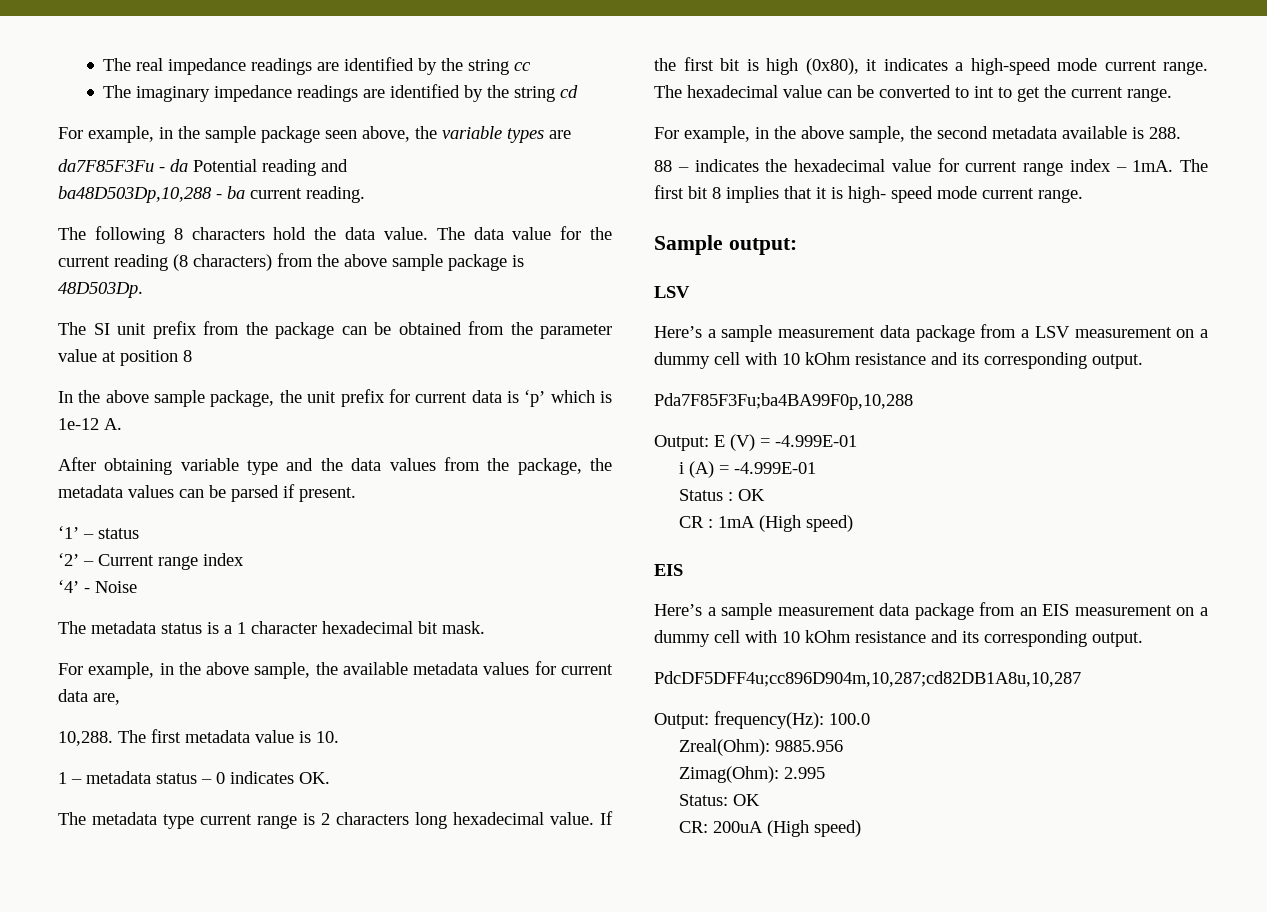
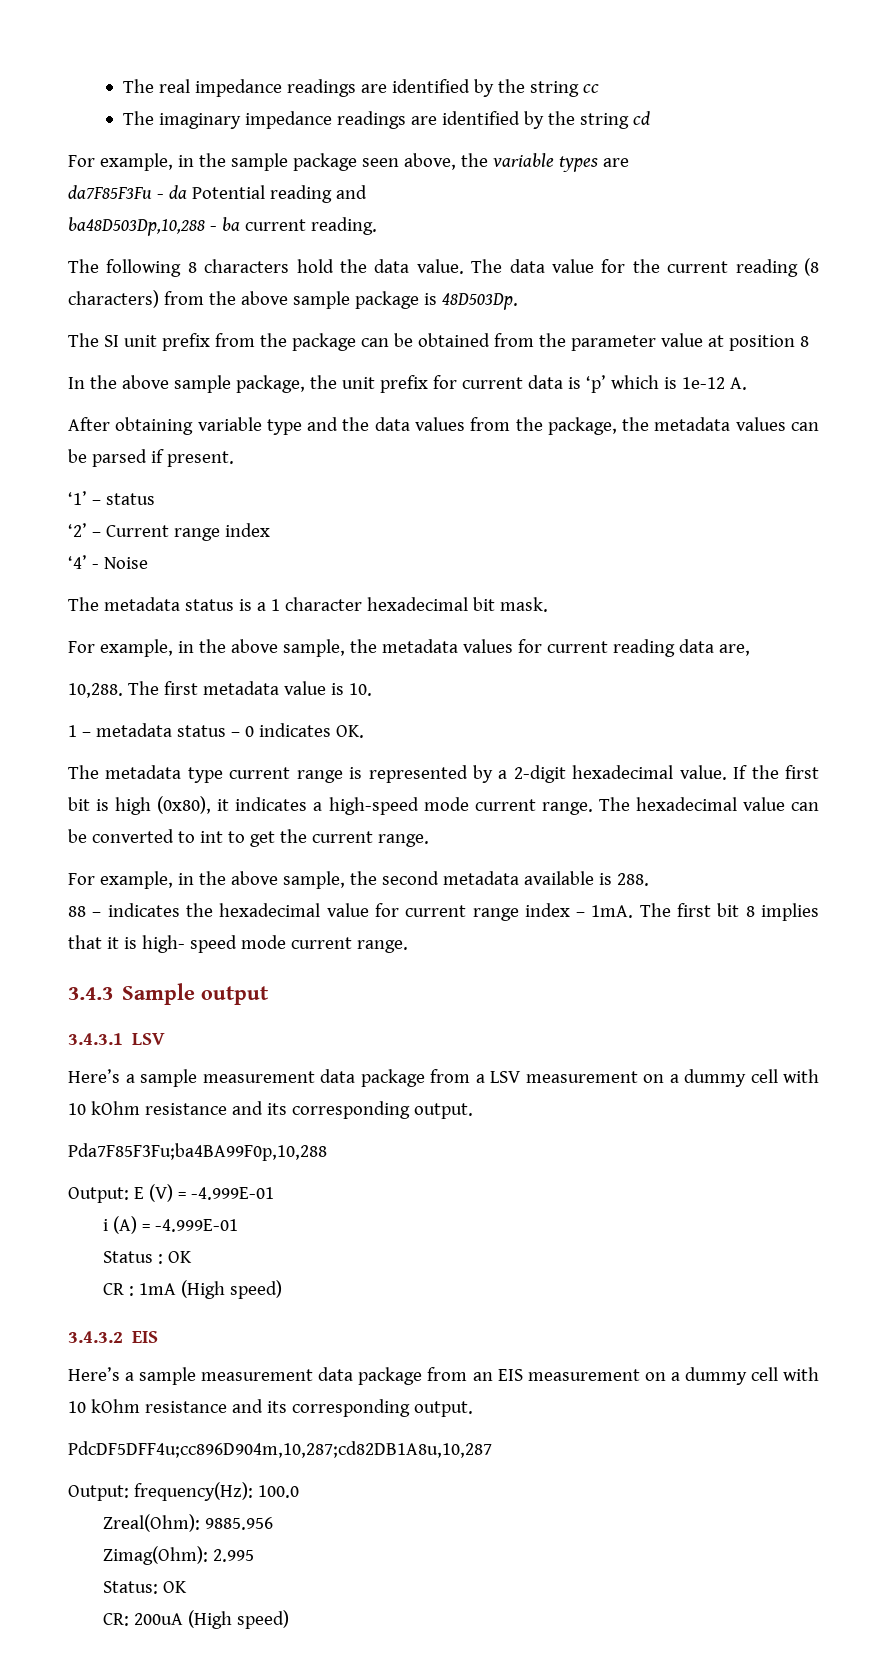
- For example, in the above sample, the available metadata values for current data are,
+ For example, in the above sample, the metadata values for current reading data are,
- The metadata type current range is 2 characters long hexadecimal value.
+ The metadata type current range is represented by a 2-digit hexadecimal value.
- Sample output:
- LSV
+ 3.4.3 Sample output
+ 3.4.3.1 LSV
  CR : 1mA (High speed)
- EIS
+ 3.4.3.2 EIS

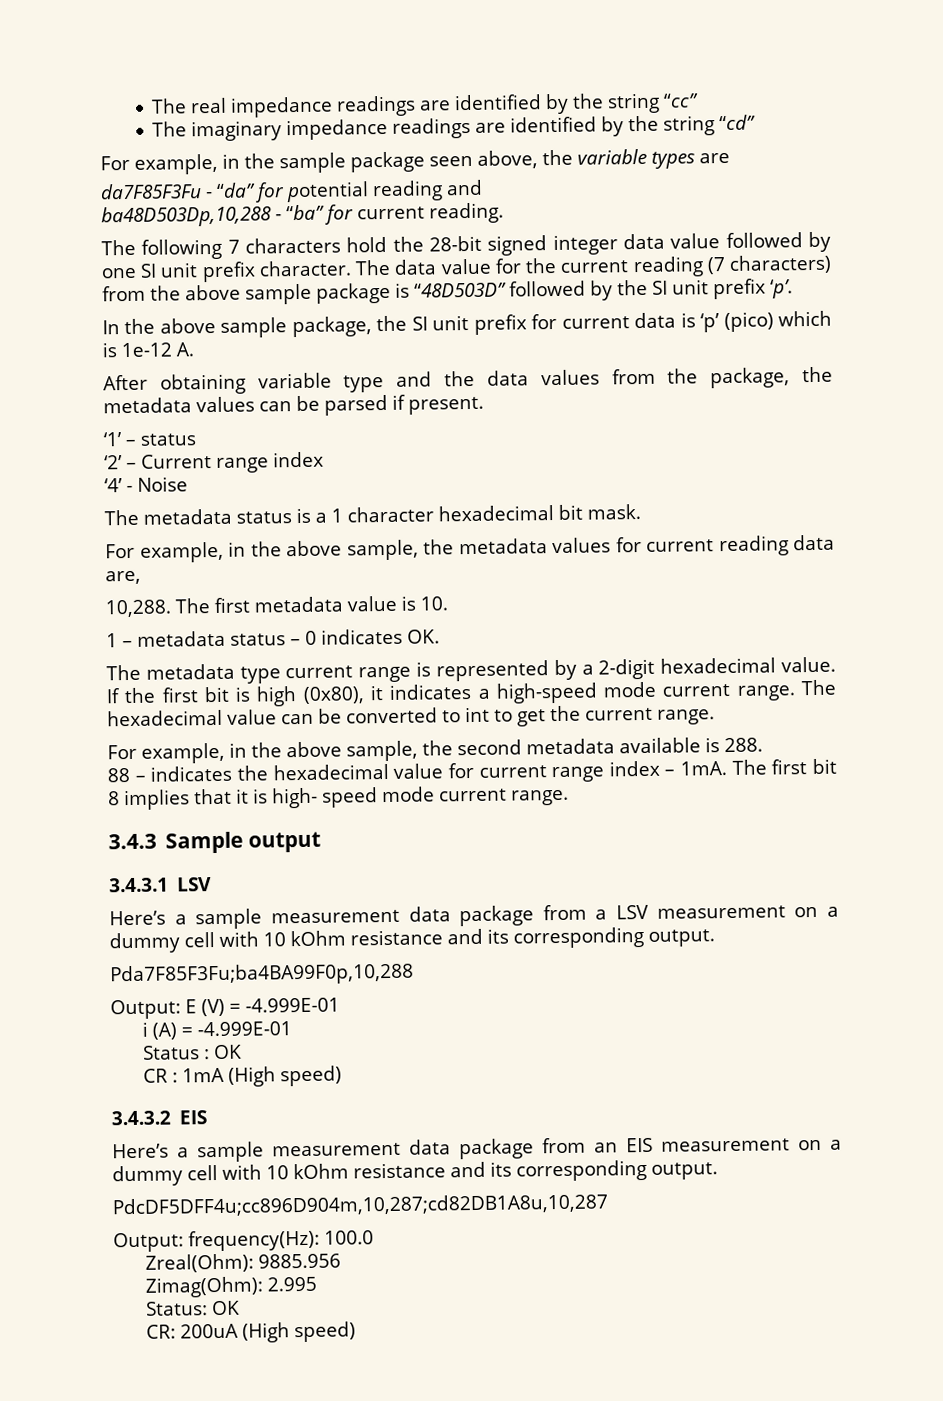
- The real impedance readings are identified by the string cc
+ The real impedance readings are identified by the string “cc”
- The imaginary impedance readings are identified by the string cd
+ The imaginary impedance readings are identified by the string “cd”
- da7F85F3Fu - da Potential reading and
+ da7F85F3Fu - “da” for potential reading and
- ba48D503Dp,10,288 - ba current reading.
+ ba48D503Dp,10,288 - “ba” for current reading.
- The following 8 characters hold the data value.
+ The following 7 characters hold the 28-bit signed integer data value followed by one SI unit prefix character.
- The data value for the current reading (8 characters) from the above sample package is 48D503Dp.
- The SI unit prefix from the package can be obtained from the parameter value at position 8
+ The data value for the current reading (7 characters) from the above sample package is “48D503D” followed by the SI unit prefix ‘p’.
- In the above sample package, the unit prefix for current data is ‘p’ which is 1e-12 A.
+ In the above sample package, the SI unit prefix for current data is ‘p’ (pico) which is 1e-12 A.

